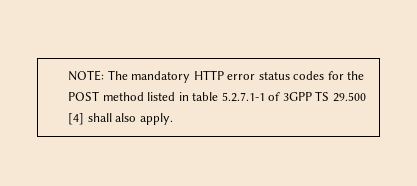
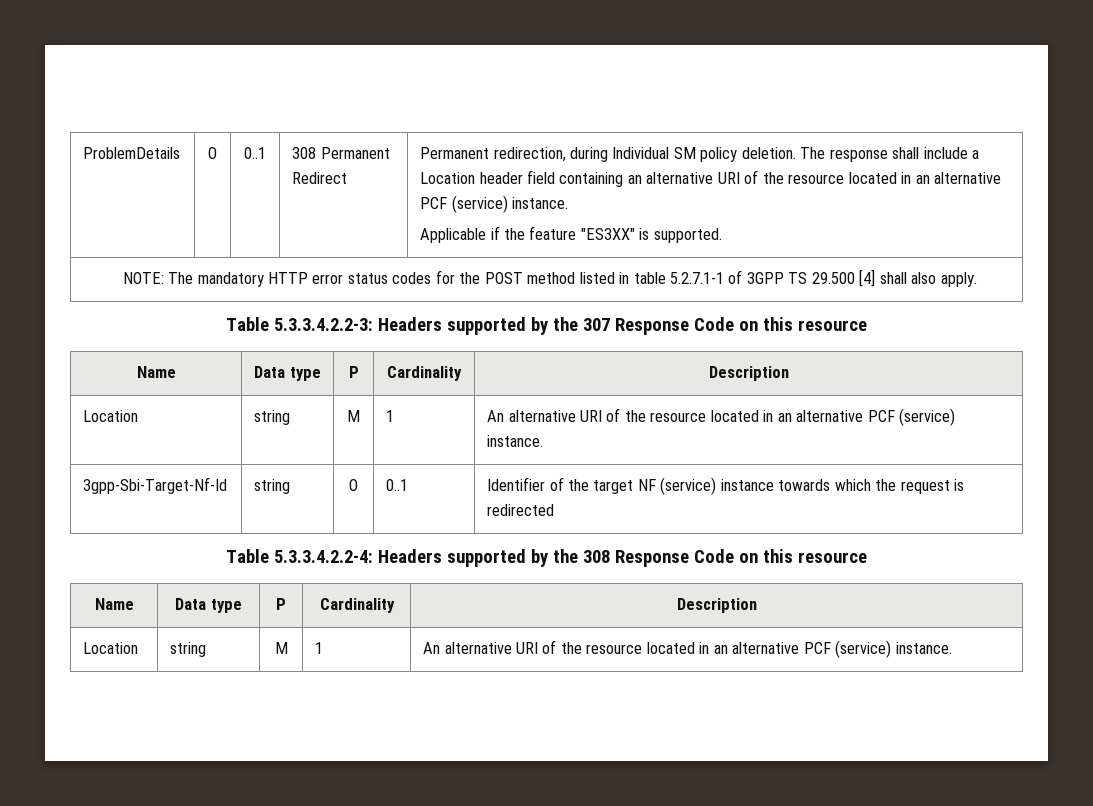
+ ProblemDetails | O | 0..1 | 308 Permanent Redirect | Permanent redirection, during Individual SM policy deletion. The response shall include a Location header field containing an alternative URI of the resource located in an alternative PCF (service) instance.
+ Applicable if the feature "ES3XX" is supported.
+ Table 5.3.3.4.2.2-3: Headers supported by the 307 Response Code on this resource
+ Name | Data type | P | Cardinality | Description
+ Location | string | M | 1 | An alternative URI of the resource located in an alternative PCF (service) instance.
+ 3gpp-Sbi-Target-Nf-Id | string | O | 0..1 | Identifier of the target NF (service) instance towards which the request is redirected
+ Table 5.3.3.4.2.2-4: Headers supported by the 308 Response Code on this resource
+ Name | Data type | P | Cardinality | Description
+ Location | string | M | 1 | An alternative URI of the resource located in an alternative PCF (service) instance.

